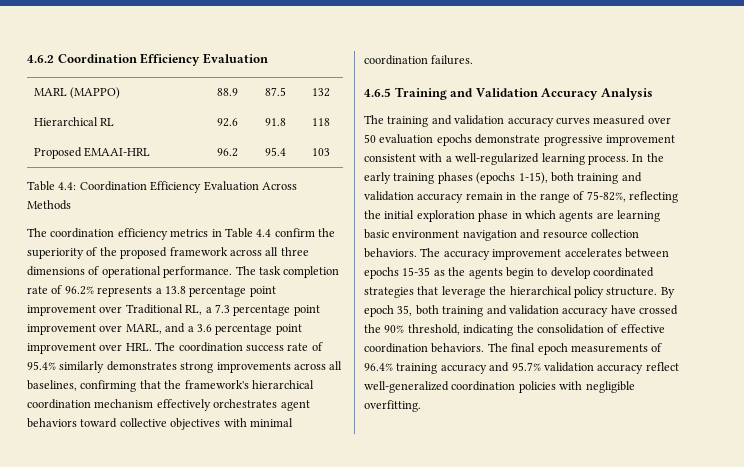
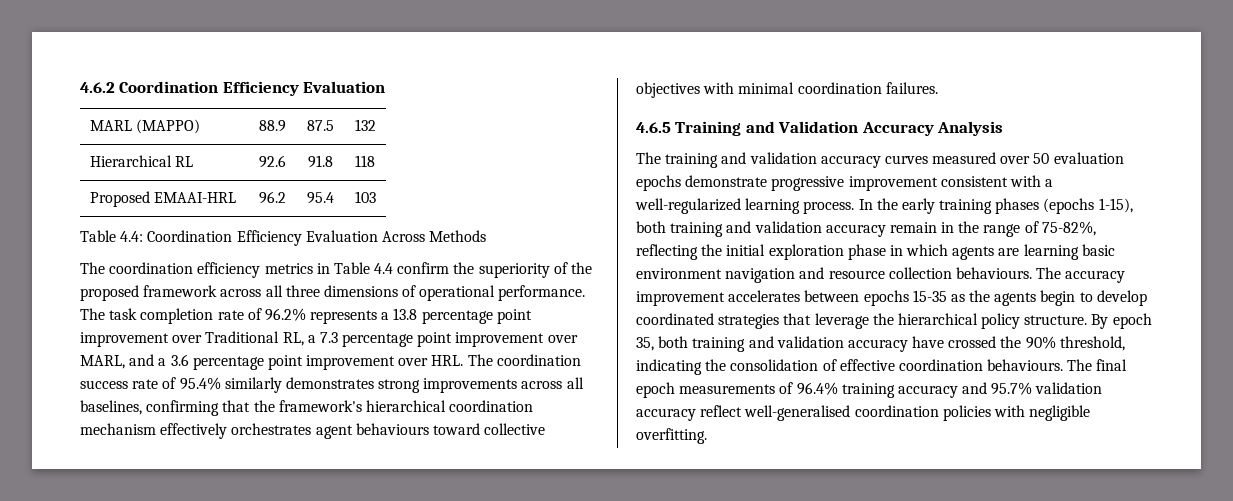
- The task completion rate of 96.2% represents a 13.8 percentage point improvement over Traditional RL, a 7.3 percentage point improvement over MARL, and a 3.6 percentage point improvement over HRL. The coordination success rate of 95.4% similarly demonstrates strong improvements across all baselines, confirming that the framework's hierarchical coordination mechanism effectively orchestrates agent behaviors toward collective objectives with minimal coordination failures.
+ The task completion rate of 96.2% represents a 13.8 percentage point improvement over Traditional RL, a 7.3 percentage point improvement over MARL, and a 3.6 percentage point improvement over HRL. The coordination success rate of 95.4% similarly demonstrates strong improvements across all baselines, confirming that the framework's hierarchical coordination mechanism effectively orchestrates agent behaviours toward collective objectives with minimal coordination failures.
- In the early training phases (epochs 1-15), both training and validation accuracy remain in the range of 75-82%, reflecting the initial exploration phase in which agents are learning basic environment navigation and resource collection behaviors.
+ In the early training phases (epochs 1-15), both training and validation accuracy remain in the range of 75-82%, reflecting the initial exploration phase in which agents are learning basic environment navigation and resource collection behaviours.
- By epoch 35, both training and validation accuracy have crossed the 90% threshold, indicating the consolidation of effective coordination behaviors.
+ By epoch 35, both training and validation accuracy have crossed the 90% threshold, indicating the consolidation of effective coordination behaviours.
- The final epoch measurements of 96.4% training accuracy and 95.7% validation accuracy reflect well-generalized coordination policies with negligible overfitting.
+ The final epoch measurements of 96.4% training accuracy and 95.7% validation accuracy reflect well-generalised coordination policies with negligible overfitting.

